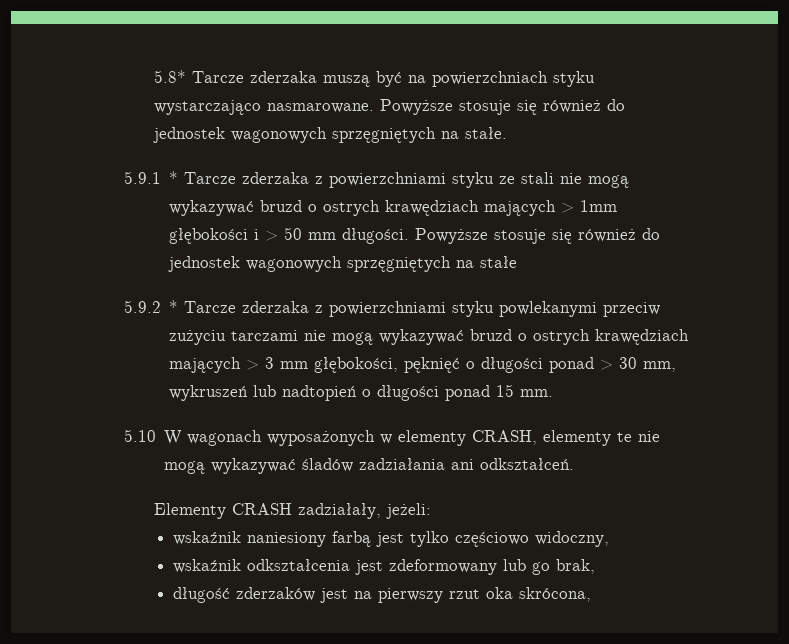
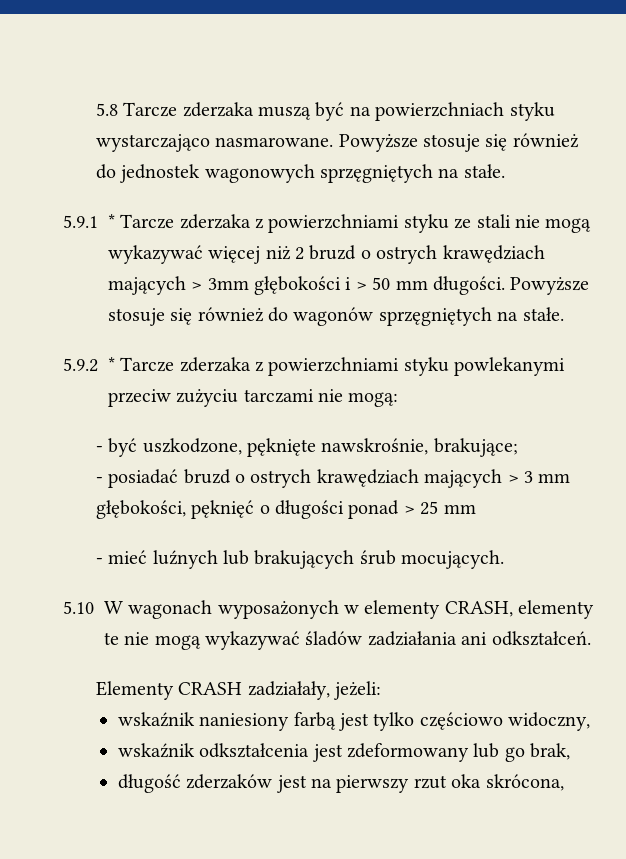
- 5.8* Tarcze zderzaka muszą być na powierzchniach styku wystarczająco nasmarowane.
+ 5.8 Tarcze zderzaka muszą być na powierzchniach styku wystarczająco nasmarowane.
- 5.9.1 * Tarcze zderzaka z powierzchniami styku ze stali nie mogą wykazywać bruzd o ostrych krawędziach mających > 1mm głębokości i > 50 mm długości.
+ 5.9.1 * Tarcze zderzaka z powierzchniami styku ze stali nie mogą wykazywać więcej niż 2 bruzd o ostrych krawędziach mających > 3mm głębokości i > 50 mm długości.
- Powyższe stosuje się również do jednostek wagonowych sprzęgniętych na stałe
+ Powyższe stosuje się również do wagonów sprzęgniętych na stałe.
- 5.9.2 * Tarcze zderzaka z powierzchniami styku powlekanymi przeciw zużyciu tarczami nie mogą wykazywać bruzd o ostrych krawędziach mających > 3 mm głębokości, pęknięć o długości ponad > 30 mm, wykruszeń lub nadtopień o długości ponad 15 mm.
+ 5.9.2 * Tarcze zderzaka z powierzchniami styku powlekanymi przeciw zużyciu tarczami nie mogą:
+ - być uszkodzone, pęknięte nawskrośnie, brakujące;
+ - posiadać bruzd o ostrych krawędziach mających > 3 mm głębokości, pęknięć o długości ponad > 25 mm
+ - mieć luźnych lub brakujących śrub mocujących.

